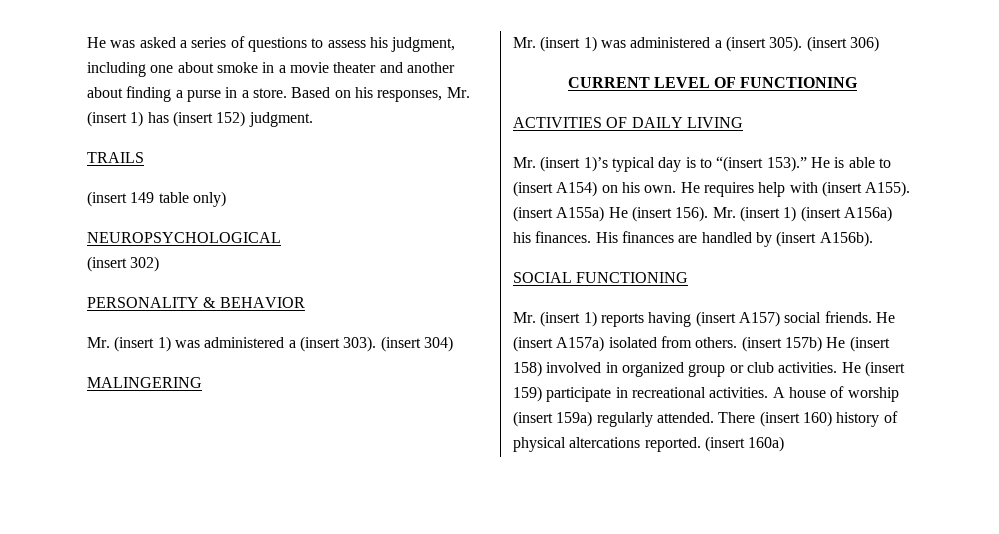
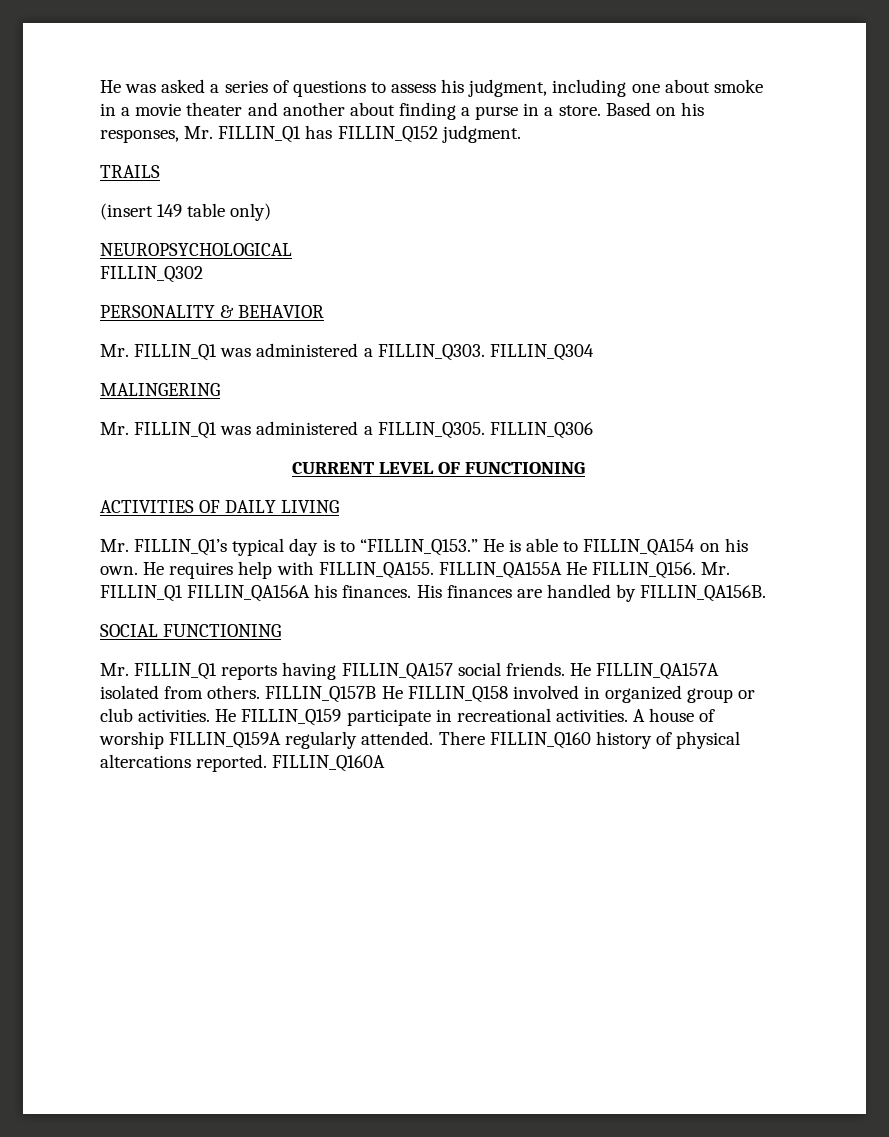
- Based on his responses, Mr. (insert 1) has (insert 152) judgment.
+ Based on his responses, Mr. FILLIN_Q1 has FILLIN_Q152 judgment.
- (insert 302)
+ FILLIN_Q302
- Mr. (insert 1) was administered a (insert 303). (insert 304)
+ Mr. FILLIN_Q1 was administered a FILLIN_Q303. FILLIN_Q304
- Mr. (insert 1) was administered a (insert 305). (insert 306)
+ Mr. FILLIN_Q1 was administered a FILLIN_Q305. FILLIN_Q306
- Mr. (insert 1)’s typical day is to “(insert 153).”
+ Mr. FILLIN_Q1’s typical day is to “FILLIN_Q153.”
- He is able to (insert A154) on his own.
+ He is able to FILLIN_QA154 on his own.
- He requires help with (insert A155). (insert A155a) He (insert 156). Mr. (insert 1) (insert A156a) his finances.
+ He requires help with FILLIN_QA155. FILLIN_QA155A He FILLIN_Q156. Mr. FILLIN_Q1 FILLIN_QA156A his finances.
- His finances are handled by (insert A156b).
+ His finances are handled by FILLIN_QA156B.
- Mr. (insert 1) reports having (insert A157) social friends.
+ Mr. FILLIN_Q1 reports having FILLIN_QA157 social friends.
- He (insert A157a) isolated from others.
+ He FILLIN_QA157A isolated from others.
- (insert 157b) He (insert 158) involved in organized group or club activities.
+ FILLIN_Q157B He FILLIN_Q158 involved in organized group or club activities.
- He (insert 159) participate in recreational activities.
+ He FILLIN_Q159 participate in recreational activities.
- A house of worship (insert 159a) regularly attended.
+ A house of worship FILLIN_Q159A regularly attended.
- There (insert 160) history of physical altercations reported.
+ There FILLIN_Q160 history of physical altercations reported.
- (insert 160a)
+ FILLIN_Q160A

